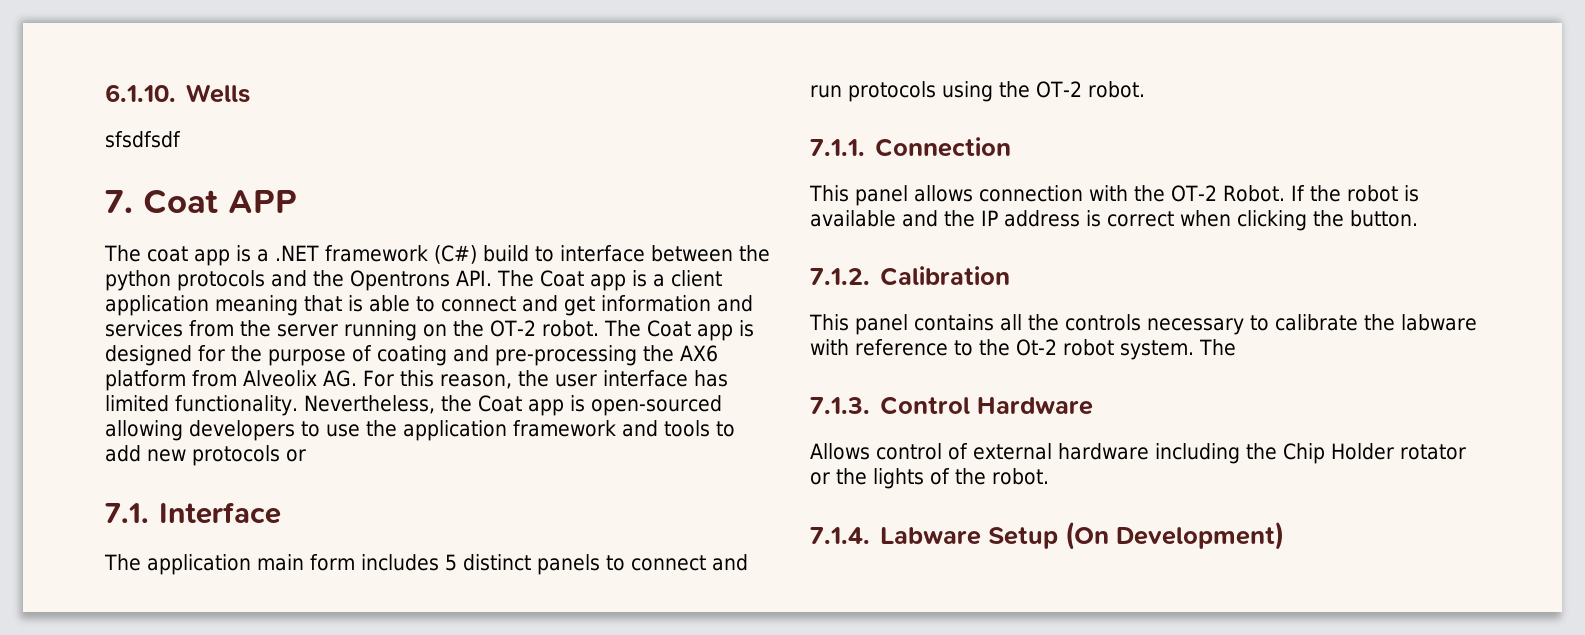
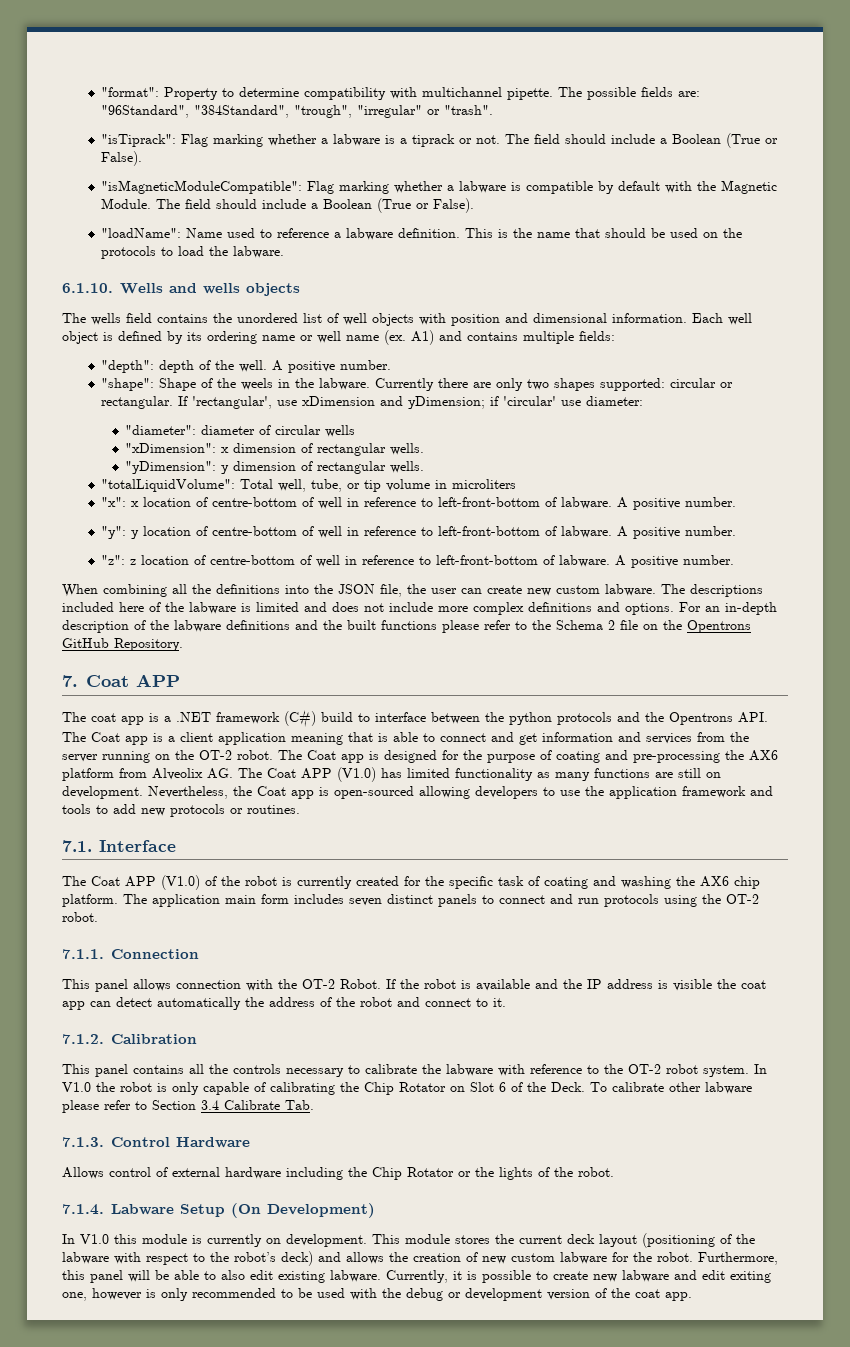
- 6.1.10. Wells
- sfsdfsdf
+ "format": Property to determine compatibility with multichannel pipette. The possible fields are: "96Standard", "384Standard", "trough", "irregular" or "trash".
+ "isTiprack": Flag marking whether a labware is a tiprack or not. The field should include a Boolean (True or False).
+ "isMagneticModuleCompatible": Flag marking whether a labware is compatible by default with the Magnetic Module. The field should include a Boolean (True or False).
+ "loadName": Name used to reference a labware definition. This is the name that should be used on the protocols to load the labware.
+ 6.1.10. Wells and wells objects
+ The wells field contains the unordered list of well objects with position and dimensional information. Each well object is defined by its ordering name or well name (ex. A1) and contains multiple fields:
+ "depth": depth of the well. A positive number.
+ "shape": Shape of the weels in the labware. Currently there are only two shapes supported: circular or rectangular. If 'rectangular', use xDimension and yDimension; if 'circular' use diameter:
+ "diameter": diameter of circular wells
+ "xDimension": x dimension of rectangular wells.
+ "yDimension": y dimension of rectangular wells.
+ "totalLiquidVolume": Total well, tube, or tip volume in microliters
+ "x": x location of centre-bottom of well in reference to left-front-bottom of labware. A positive number.
+ "y": y location of centre-bottom of well in reference to left-front-bottom of labware. A positive number.
+ "z": z location of centre-bottom of well in reference to left-front-bottom of labware. A positive number.
+ When combining all the definitions into the JSON file, the user can create new custom labware. The descriptions included here of the labware is limited and does not include more complex definitions and options. For an in-depth description of the labware definitions and the built functions please refer to the Schema 2 file on the Opentrons GitHub Repository.
- The Coat app is designed for the purpose of coating and pre-processing the AX6 platform from Alveolix AG. For this reason, the user interface has limited functionality.
+ The Coat app is designed for the purpose of coating and pre-processing the AX6 platform from Alveolix AG. The Coat APP (V1.0) has limited functionality as many functions are still on development.
- Nevertheless, the Coat app is open-sourced allowing developers to use the application framework and tools to add new protocols or
+ Nevertheless, the Coat app is open-sourced allowing developers to use the application framework and tools to add new protocols or routines.
- The application main form includes 5 distinct panels to connect and run protocols using the OT-2 robot.
+ The Coat APP (V1.0) of the robot is currently created for the specific task of coating and washing the AX6 chip platform. The application main form includes seven distinct panels to connect and run protocols using the OT-2 robot.
- If the robot is available and the IP address is correct when clicking the button.
+ If the robot is available and the IP address is visible the coat app can detect automatically the address of the robot and connect to it.
- This panel contains all the controls necessary to calibrate the labware with reference to the Ot-2 robot system. The
+ This panel contains all the controls necessary to calibrate the labware with reference to the OT-2 robot system. In V1.0 the robot is only capable of calibrating the Chip Rotator on Slot 6 of the Deck. To calibrate other labware please refer to Section 3.4 Calibrate Tab.
- Allows control of external hardware including the Chip Holder rotator or the lights of the robot.
+ Allows control of external hardware including the Chip Rotator or the lights of the robot.
+ In V1.0 this module is currently on development. This module stores the current deck layout (positioning of the labware with respect to the robot’s deck) and allows the creation of new custom labware for the robot. Furthermore, this panel will be able to also edit existing labware. Currently, it is possible to create new labware and edit exiting one, however is only recommended to be used with the debug or development version of the coat app.

